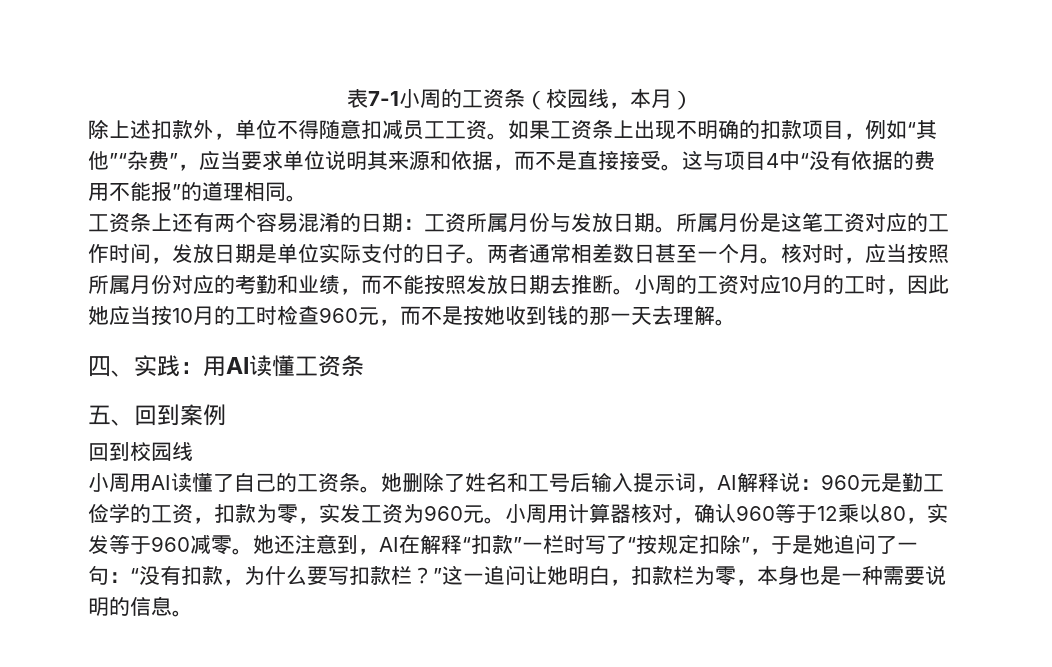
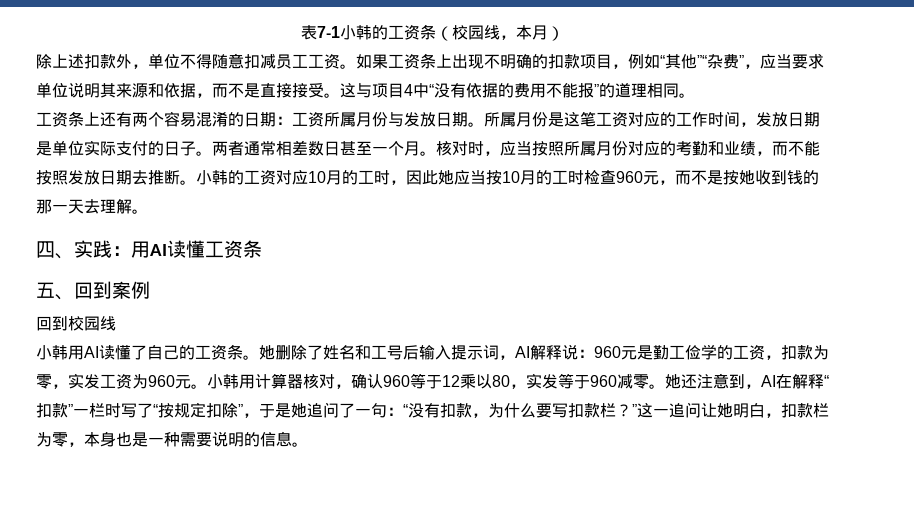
- 表7-1小周的工资条（校园线，本月）
+ 表7-1小韩的工资条（校园线，本月）
- 小周的工资对应10月的工时，因此她应当按10月的工时检查960元，而不是按她收到钱的那一天去理解。
+ 小韩的工资对应10月的工时，因此她应当按10月的工时检查960元，而不是按她收到钱的那一天去理解。
- 小周用AI读懂了自己的工资条。
+ 小韩用AI读懂了自己的工资条。
- 小周用计算器核对，确认960等于12乘以80，实发等于960减零。
+ 小韩用计算器核对，确认960等于12乘以80，实发等于960减零。

